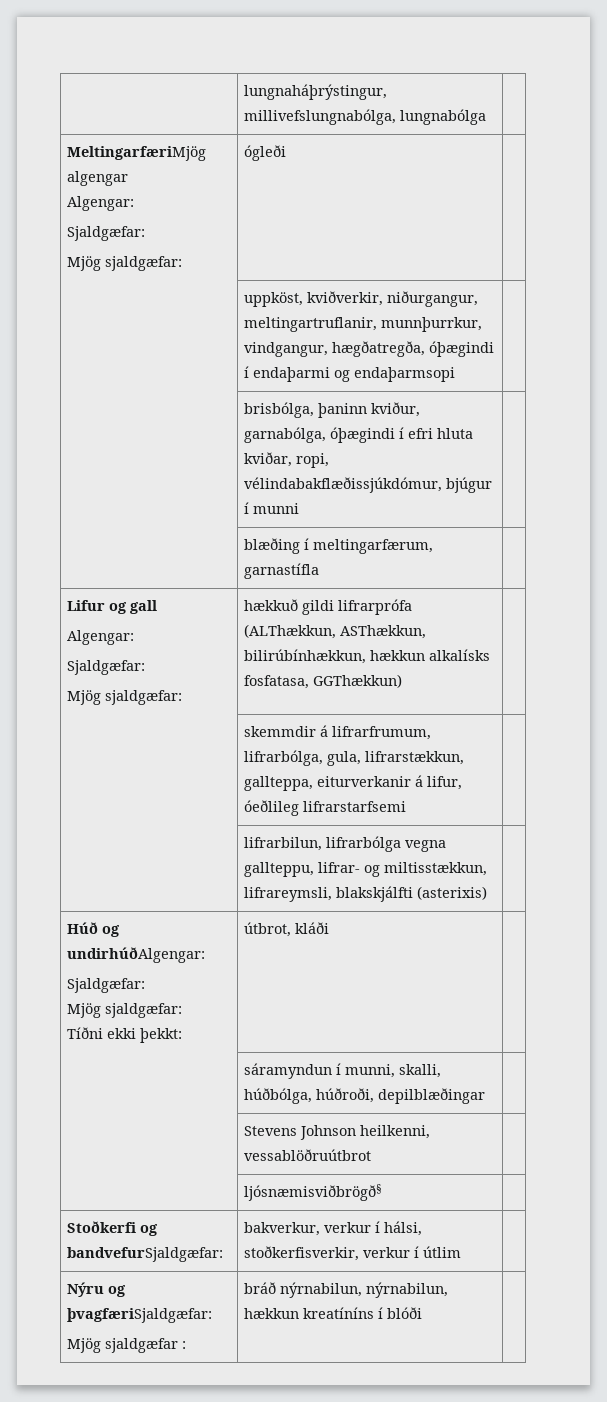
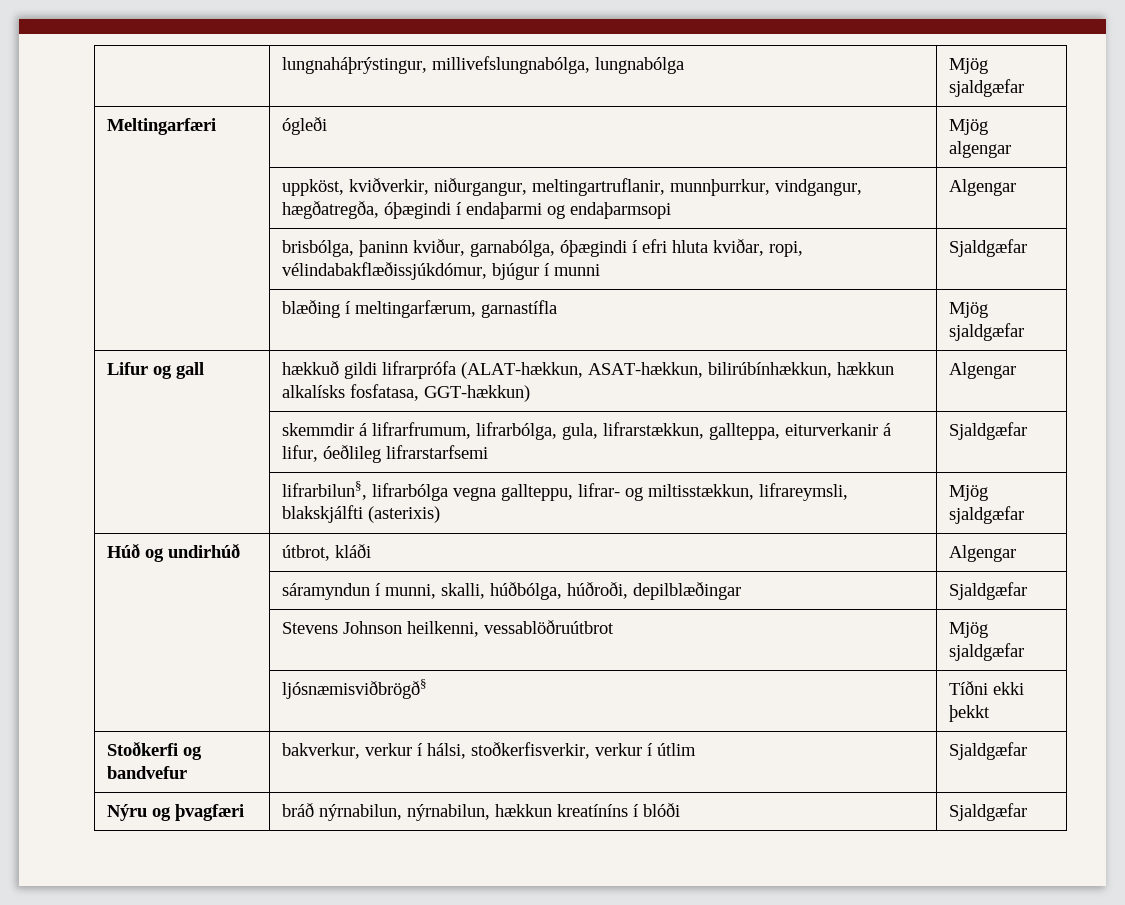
- | lungnaháþrýstingur, millivefslungnabólga, lungnabólga |
- MeltingarfæriMjög algengar
- Algengar:
- Sjaldgæfar:
- Mjög sjaldgæfar: | ógleði |
+ | lungnaháþrýstingur, millivefslungnabólga, lungnabólga | Mjög sjaldgæfar
+ Meltingarfæri | ógleði | Mjög algengar
- | uppköst, kviðverkir, niðurgangur, meltingartruflanir, munnþurrkur, vindgangur, hægðatregða, óþægindi í endaþarmi og endaþarmsopi |
+ | uppköst, kviðverkir, niðurgangur, meltingartruflanir, munnþurrkur, vindgangur, hægðatregða, óþægindi í endaþarmi og endaþarmsopi | Algengar
- | brisbólga, þaninn kviður, garnabólga, óþægindi í efri hluta kviðar, ropi, vélindabakflæðissjúkdómur, bjúgur í munni |
+ | brisbólga, þaninn kviður, garnabólga, óþægindi í efri hluta kviðar, ropi, vélindabakflæðissjúkdómur, bjúgur í munni | Sjaldgæfar
- | blæðing í meltingarfærum, garnastífla |
+ | blæðing í meltingarfærum, garnastífla | Mjög sjaldgæfar
- Lifur og gall
- Algengar:
- Sjaldgæfar:
- Mjög sjaldgæfar: | hækkuð gildi lifrarprófa (ALThækkun, ASThækkun, bilirúbínhækkun, hækkun alkalísks fosfatasa, GGThækkun) |
+ Lifur og gall | hækkuð gildi lifrarprófa (ALAT-hækkun, ASAT-hækkun, bilirúbínhækkun, hækkun alkalísks fosfatasa, GGT-hækkun) | Algengar
- | skemmdir á lifrarfrumum, lifrarbólga, gula, lifrarstækkun, gallteppa, eiturverkanir á lifur, óeðlileg lifrarstarfsemi |
- | lifrarbilun, lifrarbólga vegna gallteppu, lifrar- og miltisstækkun, lifrareymsli, blakskjálfti (asterixis) |
+ | skemmdir á lifrarfrumum, lifrarbólga, gula, lifrarstækkun, gallteppa, eiturverkanir á lifur, óeðlileg lifrarstarfsemi | Sjaldgæfar
+ | lifrarbilun§, lifrarbólga vegna gallteppu, lifrar- og miltisstækkun, lifrareymsli, blakskjálfti (asterixis) | Mjög sjaldgæfar
- Húð og undirhúðAlgengar:
- Sjaldgæfar:
- Mjög sjaldgæfar:
- Tíðni ekki þekkt: | útbrot, kláði |
+ Húð og undirhúð | útbrot, kláði | Algengar
- | sáramyndun í munni, skalli, húðbólga, húðroði, depilblæðingar |
+ | sáramyndun í munni, skalli, húðbólga, húðroði, depilblæðingar | Sjaldgæfar
- | Stevens Johnson heilkenni, vessablöðruútbrot |
+ | Stevens Johnson heilkenni, vessablöðruútbrot | Mjög sjaldgæfar
- | ljósnæmisviðbrögð§ |
+ | ljósnæmisviðbrögð§ | Tíðni ekki þekkt
- Stoðkerfi og bandvefurSjaldgæfar: | bakverkur, verkur í hálsi, stoðkerfisverkir, verkur í útlim |
+ Stoðkerfi og bandvefur | bakverkur, verkur í hálsi, stoðkerfisverkir, verkur í útlim | Sjaldgæfar
- Nýru og þvagfæriSjaldgæfar:
- Mjög sjaldgæfar : | bráð nýrnabilun, nýrnabilun, hækkun kreatíníns í blóði |
+ Nýru og þvagfæri | bráð nýrnabilun, nýrnabilun, hækkun kreatíníns í blóði | Sjaldgæfar

